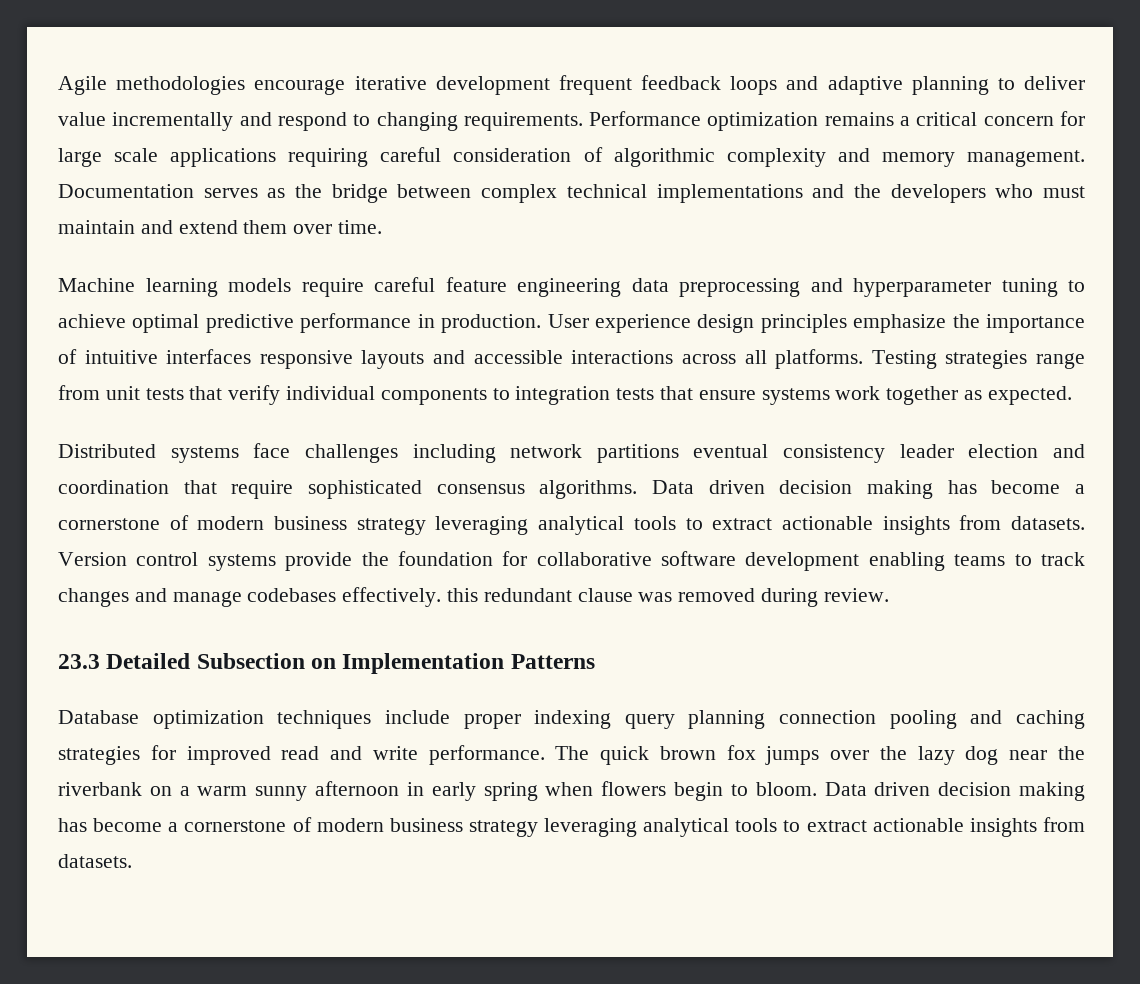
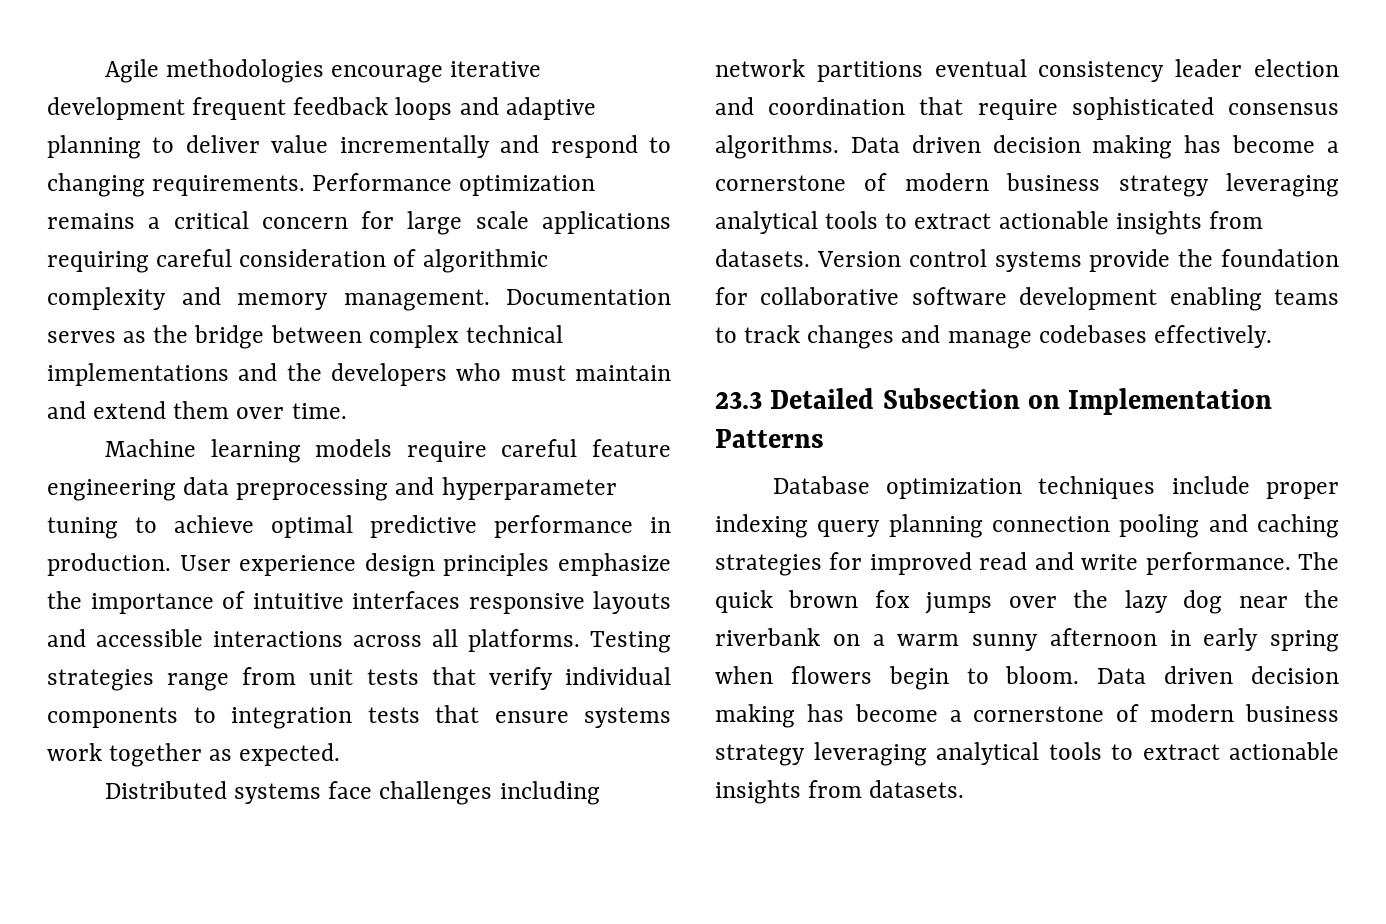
- Version control systems provide the foundation for collaborative software development enabling teams to track changes and manage codebases effectively. this redundant clause was removed during review.
+ Version control systems provide the foundation for collaborative software development enabling teams to track changes and manage codebases effectively.

